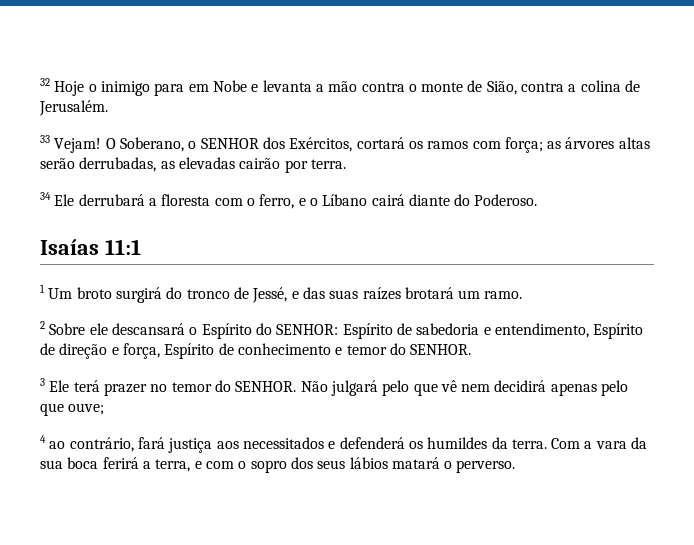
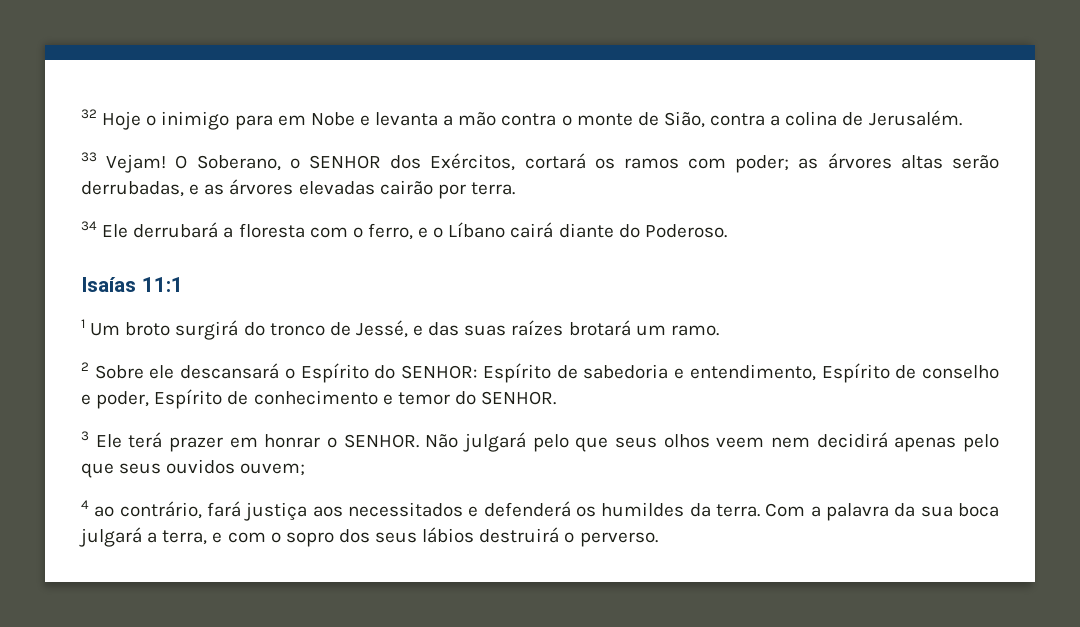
- O Soberano, o SENHOR dos Exércitos, cortará os ramos com força; as árvores altas serão derrubadas, as elevadas cairão por terra.
+ O Soberano, o SENHOR dos Exércitos, cortará os ramos com poder; as árvores altas serão derrubadas, e as árvores elevadas cairão por terra.
- 2 Sobre ele descansará o Espírito do SENHOR: Espírito de sabedoria e entendimento, Espírito de direção e força, Espírito de conhecimento e temor do SENHOR.
+ 2 Sobre ele descansará o Espírito do SENHOR: Espírito de sabedoria e entendimento, Espírito de conselho e poder, Espírito de conhecimento e temor do SENHOR.
- 3 Ele terá prazer no temor do SENHOR.
+ 3 Ele terá prazer em honrar o SENHOR.
- Não julgará pelo que vê nem decidirá apenas pelo que ouve;
+ Não julgará pelo que seus olhos veem nem decidirá apenas pelo que seus ouvidos ouvem;
- Com a vara da sua boca ferirá a terra, e com o sopro dos seus lábios matará o perverso.
+ Com a palavra da sua boca julgará a terra, e com o sopro dos seus lábios destruirá o perverso.

